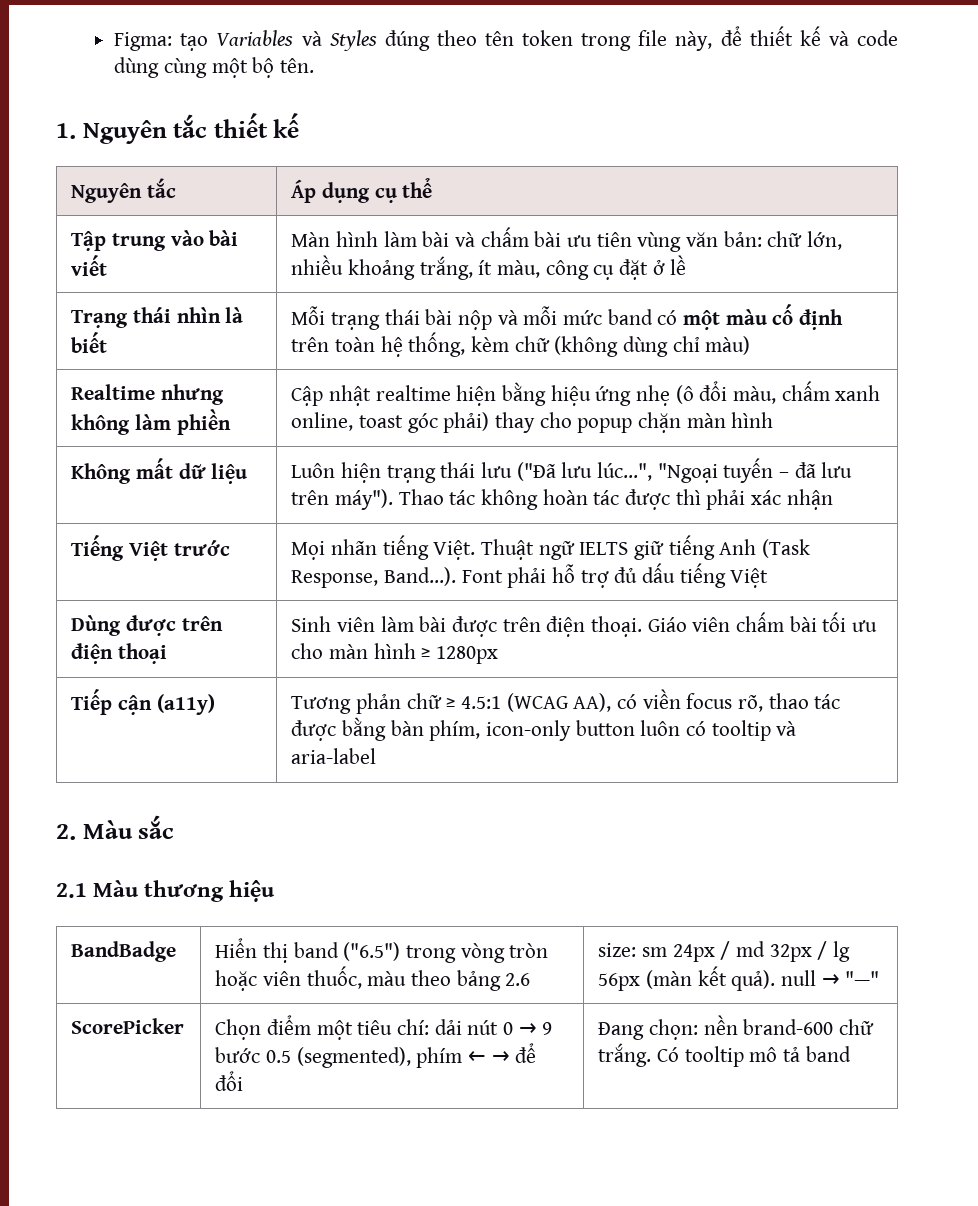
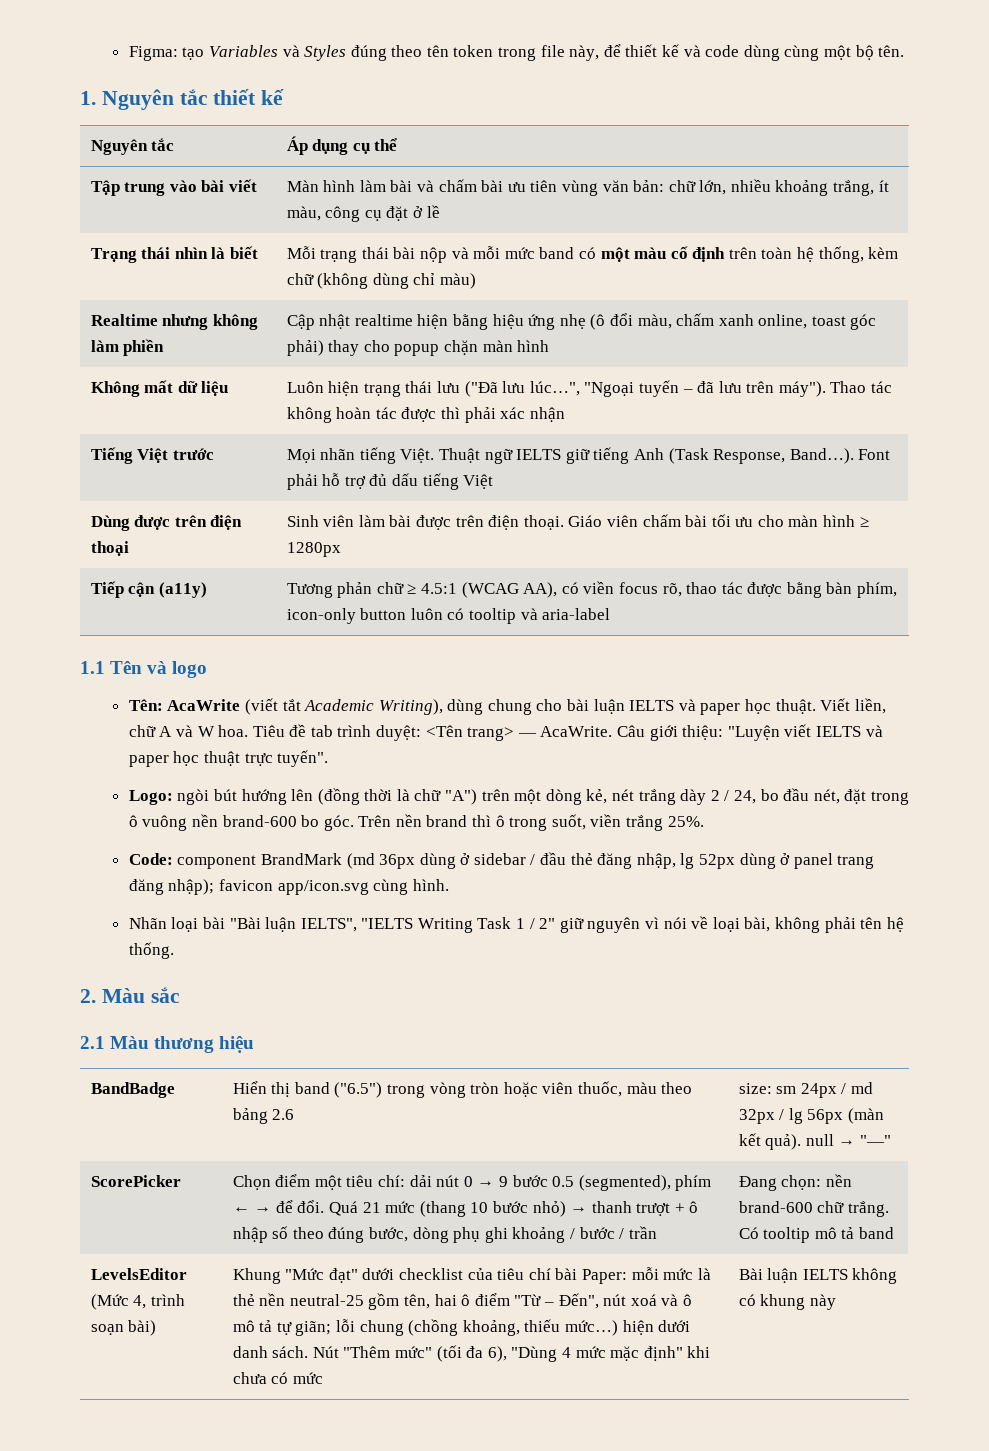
+ 1.1 Tên và logo
+ Tên: AcaWrite (viết tắt Academic Writing), dùng chung cho bài luận IELTS và paper học thuật. Viết liền, chữ A và W hoa. Tiêu đề tab trình duyệt: <Tên trang> — AcaWrite. Câu giới thiệu: "Luyện viết IELTS và paper học thuật trực tuyến".
+ Logo: ngòi bút hướng lên (đồng thời là chữ "A") trên một dòng kẻ, nét trắng dày 2 / 24, bo đầu nét, đặt trong ô vuông nền brand-600 bo góc. Trên nền brand thì ô trong suốt, viền trắng 25%.
+ Code: component BrandMark (md 36px dùng ở sidebar / đầu thẻ đăng nhập, lg 52px dùng ở panel trang đăng nhập); favicon app/icon.svg cùng hình.
+ Nhãn loại bài "Bài luận IELTS", "IELTS Writing Task 1 / 2" giữ nguyên vì nói về loại bài, không phải tên hệ thống.
- Chọn điểm một tiêu chí: dải nút 0 → 9 bước 0.5 (segmented), phím ← → để đổi
+ Chọn điểm một tiêu chí: dải nút 0 → 9 bước 0.5 (segmented), phím ← → để đổi. Quá 21 mức (thang 10 bước nhỏ) → thanh trượt + ô nhập số theo đúng bước, dòng phụ ghi khoảng / bước / trần
+ LevelsEditor (Mức 4, trình soạn bài) | Khung "Mức đạt" dưới checklist của tiêu chí bài Paper: mỗi mức là thẻ nền neutral-25 gồm tên, hai ô điểm "Từ – Đến", nút xoá và ô mô tả tự giãn; lỗi chung (chồng khoảng, thiếu mức…) hiện dưới danh sách. Nút "Thêm mức" (tối đa 6), "Dùng 4 mức mặc định" khi chưa có mức | Bài luận IELTS không có khung này

